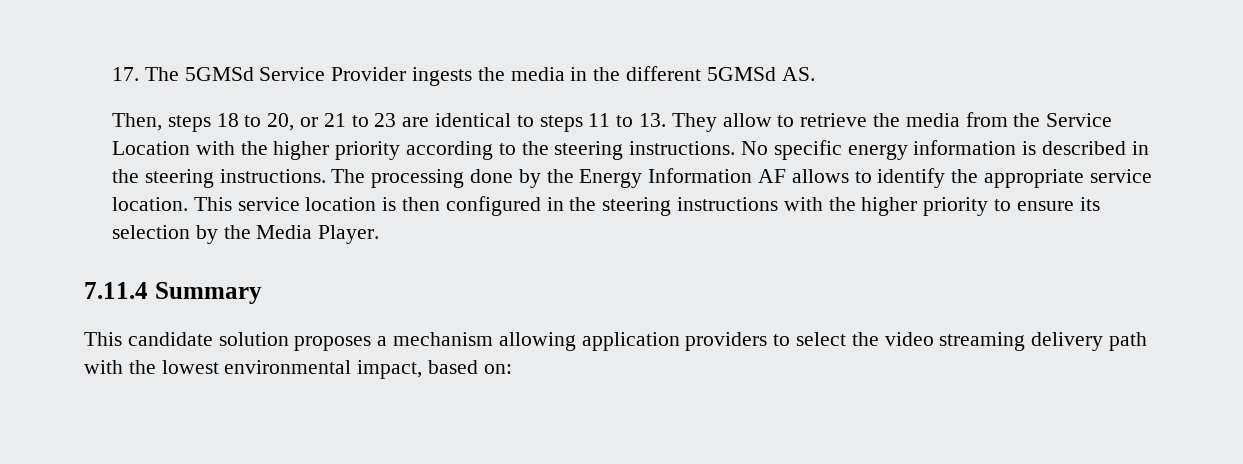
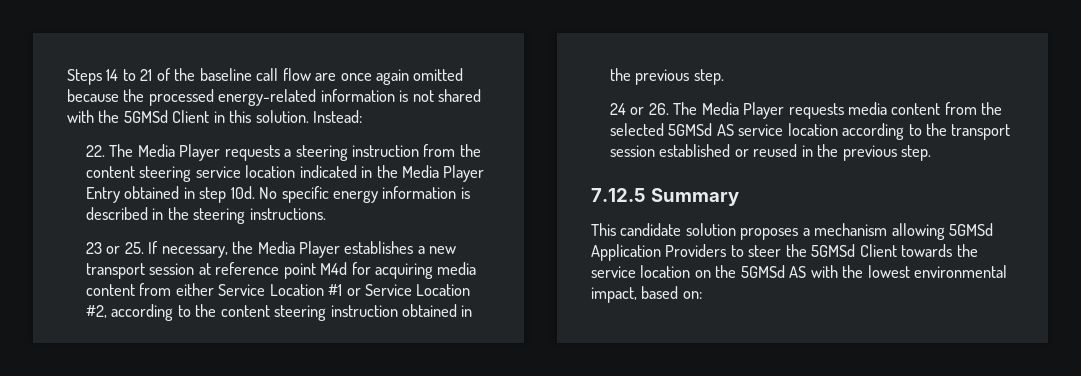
- 17. The 5GMSd Service Provider ingests the media in the different 5GMSd AS.
- Then, steps 18 to 20, or 21 to 23 are identical to steps 11 to 13. They allow to retrieve the media from the Service Location with the higher priority according to the steering instructions.
+ Steps 14 to 21 of the baseline call flow are once again omitted because the processed energy-related information is not shared with the 5GMSd Client in this solution. Instead:
+ 22. The Media Player requests a steering instruction from the content steering service location indicated in the Media Player Entry obtained in step 10d.
- No specific energy information is described in the steering instructions. The processing done by the Energy Information AF allows to identify the appropriate service location. This service location is then configured in the steering instructions with the higher priority to ensure its selection by the Media Player.
- 7.11.4 Summary
+ No specific energy information is described in the steering instructions.
+ 23 or 25. If necessary, the Media Player establishes a new transport session at reference point M4d for acquiring media content from either Service Location #1 or Service Location #2, according to the content steering instruction obtained in the previous step.
+ 24 or 26. The Media Player requests media content from the selected 5GMSd AS service location according to the transport session established or reused in the previous step.
+ 7.12.5 Summary
- This candidate solution proposes a mechanism allowing application providers to select the video streaming delivery path with the lowest environmental impact, based on:
+ This candidate solution proposes a mechanism allowing 5GMSd Application Providers to steer the 5GMSd Client towards the service location on the 5GMSd AS with the lowest environmental impact, based on:

